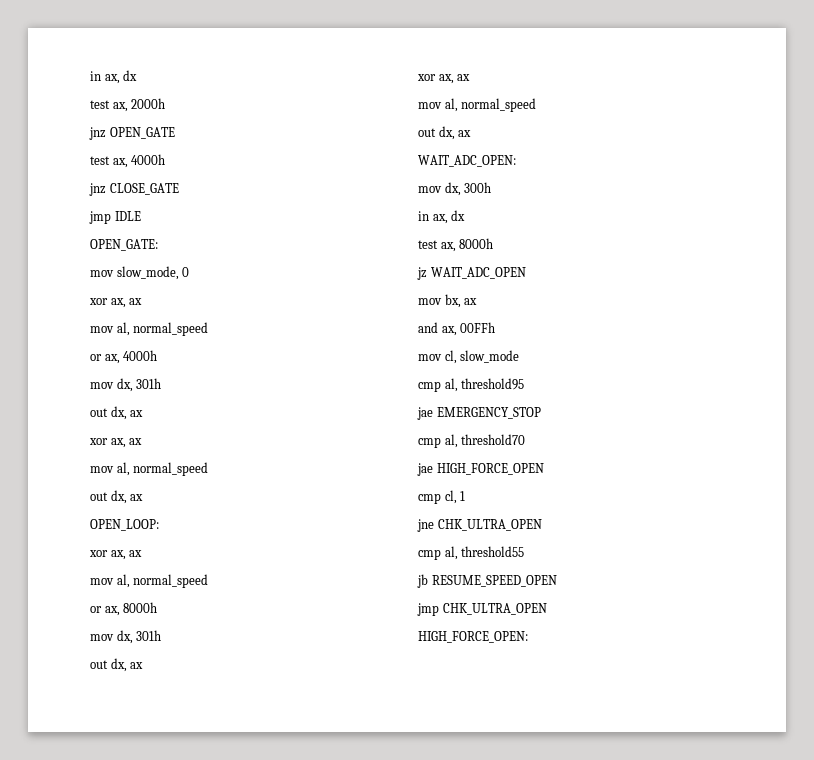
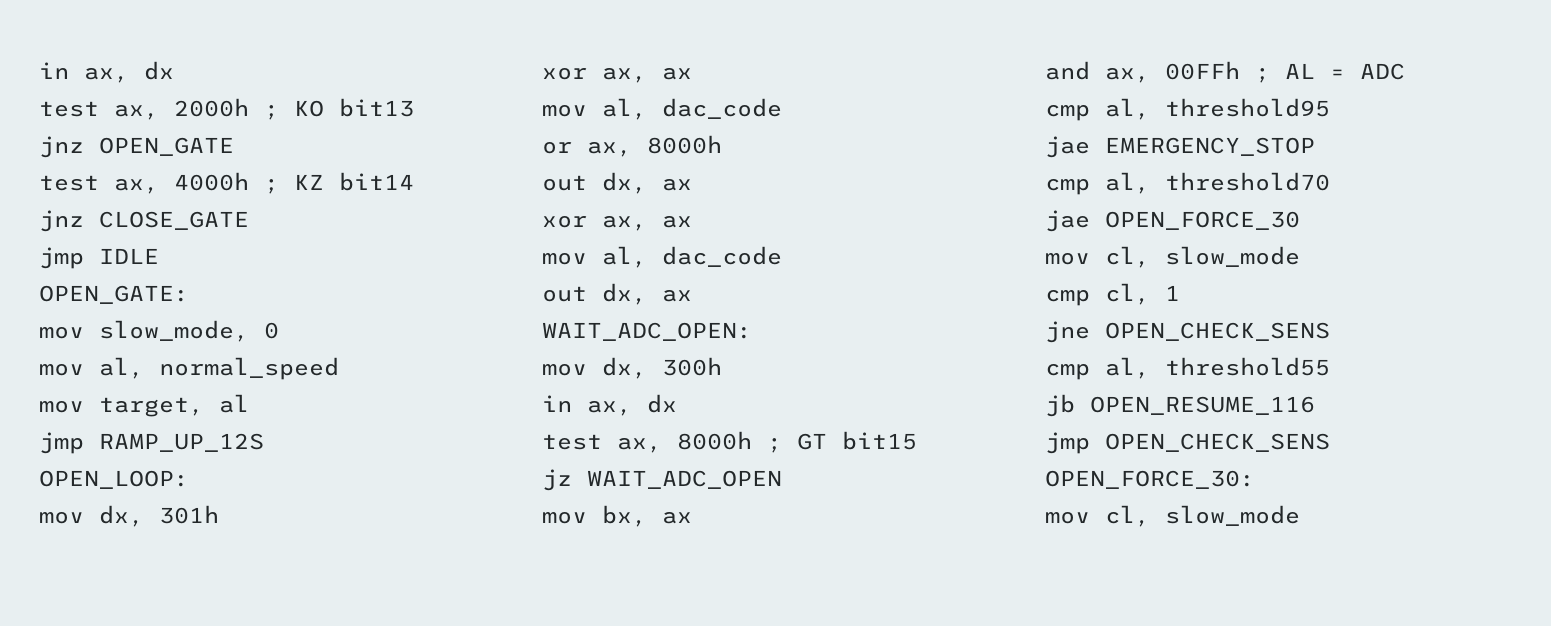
- test ax, 2000h
+ test ax, 2000h ; KO bit13
- test ax, 4000h
+ test ax, 4000h ; KZ bit14
  mov slow_mode, 0
+ mov al, normal_speed
+ mov target, al
+ jmp RAMP_UP_12S
+ OPEN_LOOP:
+ mov dx, 301h
  xor ax, ax
- mov al, normal_speed
- or ax, 4000h
- mov dx, 301h
+ mov al, dac_code
+ or ax, 8000h
  out dx, ax
  xor ax, ax
- mov al, normal_speed
- out dx, ax
- OPEN_LOOP:
- xor ax, ax
- mov al, normal_speed
- or ax, 8000h
- mov dx, 301h
- out dx, ax
- xor ax, ax
- mov al, normal_speed
+ mov al, dac_code
- test ax, 8000h
+ test ax, 8000h ; GT bit15
- and ax, 00FFh
- mov cl, slow_mode
+ and ax, 00FFh ; AL = ADC
- jae HIGH_FORCE_OPEN
+ jae OPEN_FORCE_30
+ mov cl, slow_mode
- jne CHK_ULTRA_OPEN
+ jne OPEN_CHECK_SENS
- jb RESUME_SPEED_OPEN
- jmp CHK_ULTRA_OPEN
- HIGH_FORCE_OPEN:
+ jb OPEN_RESUME_116
+ jmp OPEN_CHECK_SENS
+ OPEN_FORCE_30:
+ mov cl, slow_mode

